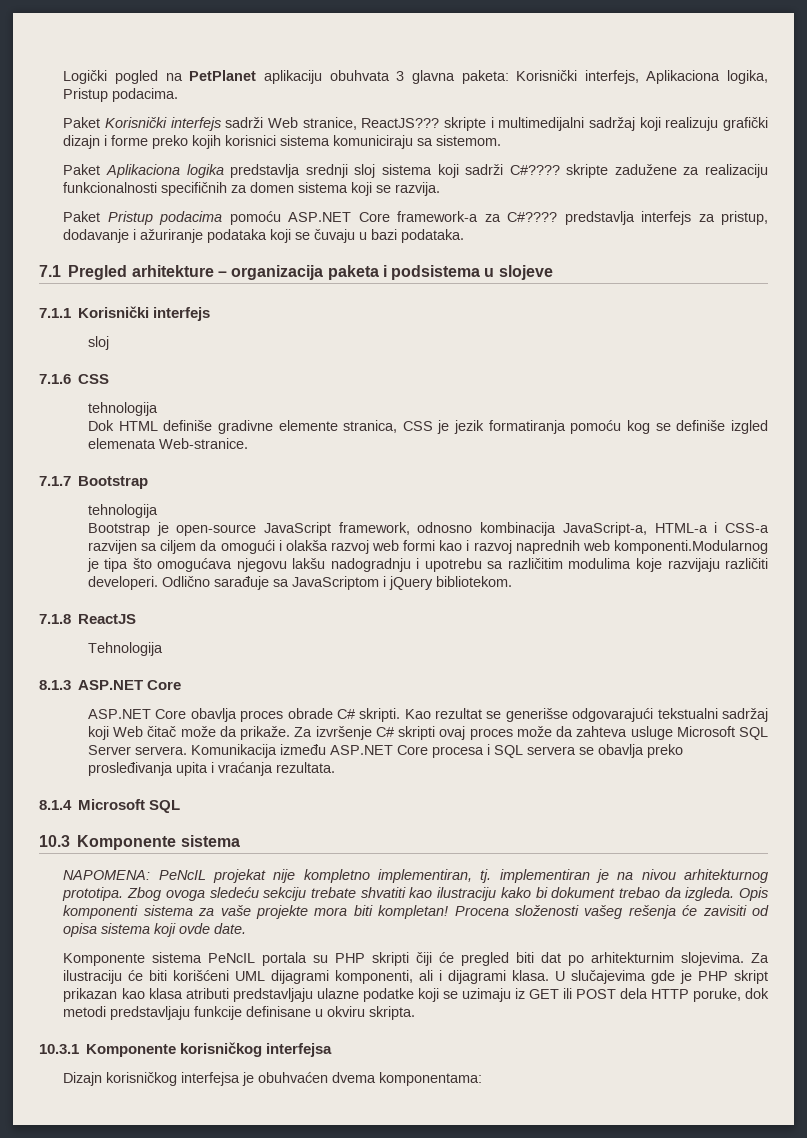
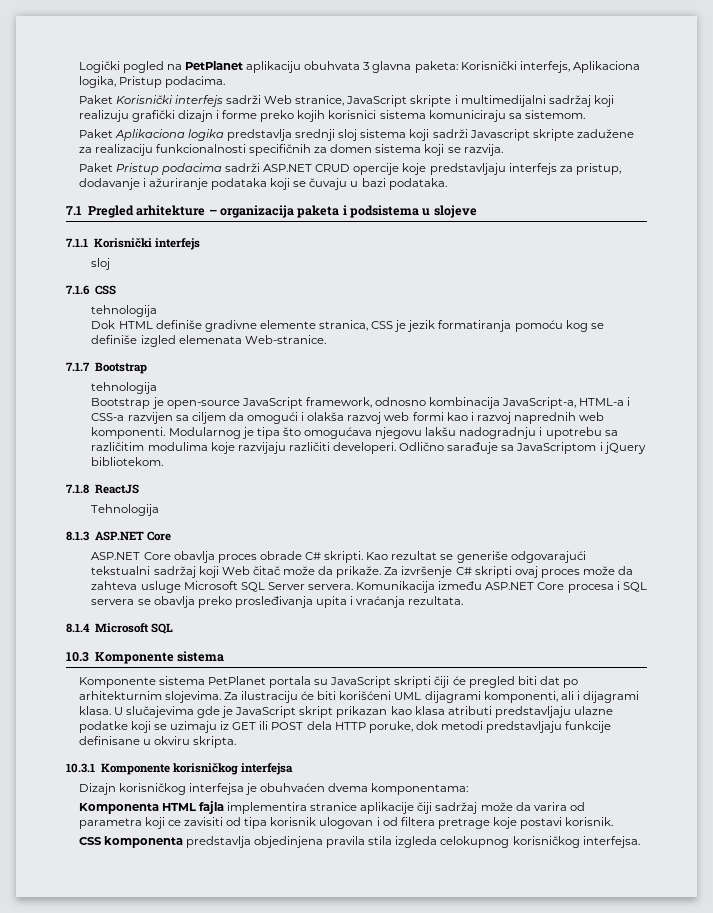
- Paket Korisnički interfejs sadrži Web stranice, ReactJS??? skripte i multimedijalni sadržaj koji realizuju grafički dizajn i forme preko kojih korisnici sistema komuniciraju sa sistemom.
+ Paket Korisnički interfejs sadrži Web stranice, JavaScript skripte i multimedijalni sadržaj koji realizuju grafički dizajn i forme preko kojih korisnici sistema komuniciraju sa sistemom.
- Paket Aplikaciona logika predstavlja srednji sloj sistema koji sadrži C#???? skripte zadužene za realizaciju funkcionalnosti specifičnih za domen sistema koji se razvija.
+ Paket Aplikaciona logika predstavlja srednji sloj sistema koji sadrži Javascript skripte zadužene za realizaciju funkcionalnosti specifičnih za domen sistema koji se razvija.
- Paket Pristup podacima pomoću ASP.NET Core framework-a za C#???? predstavlja interfejs za pristup, dodavanje i ažuriranje podataka koji se čuvaju u bazi podataka.
+ Paket Pristup podacima sadrži ASP.NET CRUD opercije koje predstavljaju interfejs za pristup, dodavanje i ažuriranje podataka koji se čuvaju u bazi podataka.
- Bootstrap je open-source JavaScript framework, odnosno kombinacija JavaScript-a, HTML-a i CSS-a razvijen sa ciljem da omogući i olakša razvoj web formi kao i razvoj naprednih web komponenti.Modularnog je tipa što omogućava njegovu lakšu nadogradnju i upotrebu sa različitim modulima koje razvijaju različiti developeri.
+ Bootstrap je open-source JavaScript framework, odnosno kombinacija JavaScript-a, HTML-a i CSS-a razvijen sa ciljem da omogući i olakša razvoj web formi kao i razvoj naprednih web komponenti. Modularnog je tipa što omogućava njegovu lakšu nadogradnju i upotrebu sa različitim modulima koje razvijaju različiti developeri.
- Kao rezultat se generišse odgovarajući tekstualni sadržaj koji Web čitač može da prikaže.
+ Kao rezultat se generiše odgovarajući tekstualni sadržaj koji Web čitač može da prikaže.
- NAPOMENA: PeNcIL projekat nije kompletno implementiran, tj. implementiran je na nivou arhitekturnog prototipa. Zbog ovoga sledeću sekciju trebate shvatiti kao ilustraciju kako bi dokument trebao da izgleda. Opis komponenti sistema za vaše projekte mora biti kompletan! Procena složenosti vašeg rešenja će zavisiti od opisa sistema koji ovde date.
- Komponente sistema PeNcIL portala su PHP skripti čiji će pregled biti dat po arhitekturnim slojevima.
+ Komponente sistema PetPlanet portala su JavaScript skripti čiji će pregled biti dat po arhitekturnim slojevima.
- U slučajevima gde je PHP skript prikazan kao klasa atributi predstavljaju ulazne podatke koji se uzimaju iz GET ili POST dela HTTP poruke, dok metodi predstavljaju funkcije definisane u okviru skripta.
+ U slučajevima gde je JavaScript skript prikazan kao klasa atributi predstavljaju ulazne podatke koji se uzimaju iz GET ili POST dela HTTP poruke, dok metodi predstavljaju funkcije definisane u okviru skripta.
+ Komponenta HTML fajla implementira stranice aplikacije čiji sadržaj može da varira od parametra koji ce zavisiti od tipa korisnik ulogovan i od filtera pretrage koje postavi korisnik.
+ CSS komponenta predstavlja objedinjena pravila stila izgleda celokupnog korisničkog interfejsa.

